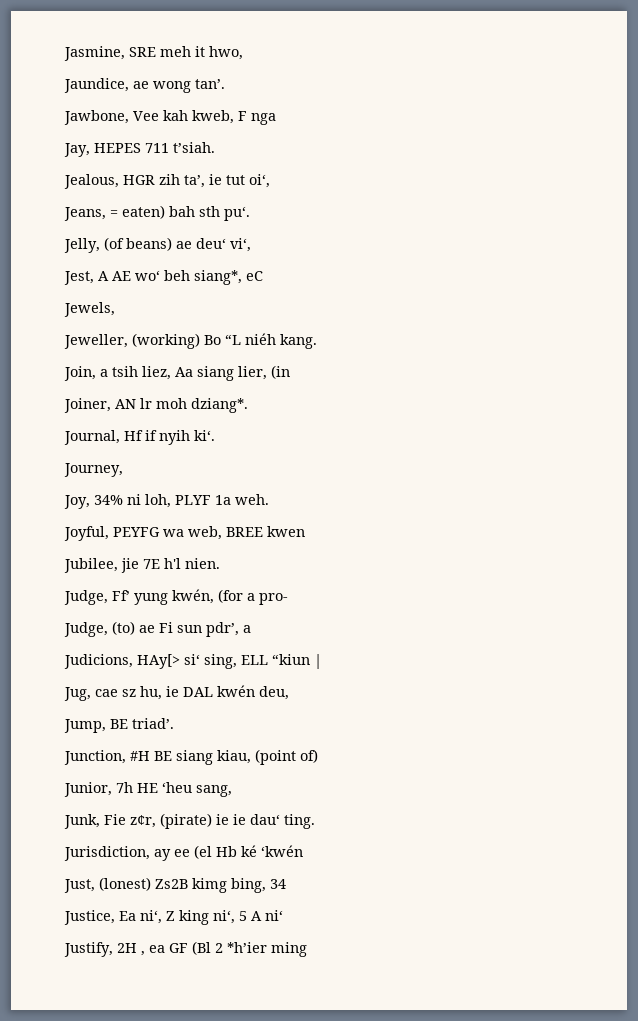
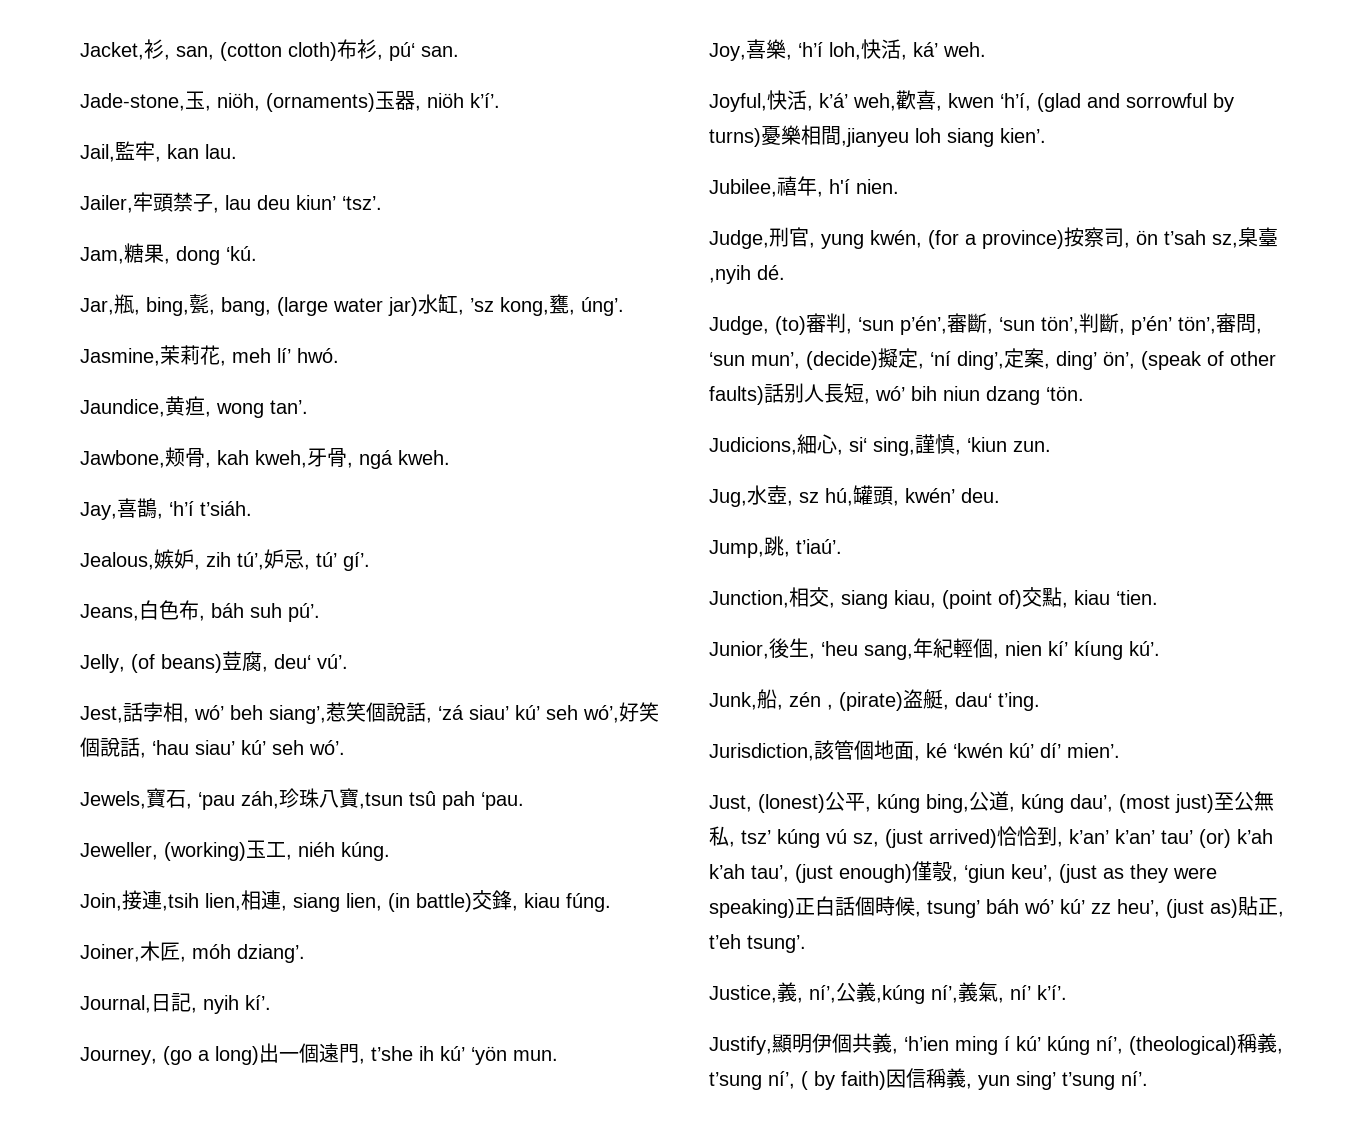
- Jasmine, SRE meh it hwo,
+ Jacket,衫, san, (cotton cloth)布衫, pú‘ san.
+ Jade-stone,玉, niöh, (ornaments)玉器, niöh k’í’.
+ Jail,監牢, kan lau.
+ Jailer,牢頭禁子, lau deu kiun’ ‘tsz’.
+ Jam,糖果, dong ‘kú.
+ Jar,瓶, bing,甏, bang, (large water jar)水缸, ’sz kong,甕, úng’.
+ Jasmine,茉莉花, meh lí’ hwó.
- Jaundice, ae wong tan’.
+ Jaundice,黄疸, wong tan’.
- Jawbone, Vee kah kweb, F nga
- Jay, HEPES 711 t’siah.
- Jealous, HGR zih ta’, ie tut oi‘,
- Jeans, = eaten) bah sth pu‘.
- Jelly, (of beans) ae deu‘ vi‘,
- Jest, A AE wo‘ beh siang*, eC
- Jewels,
- Jeweller, (working) Bo “L niéh kang.
- Join, a tsih liez, Aa siang lier, (in
- Joiner, AN lr moh dziang*.
- Journal, Hf if nyih ki‘.
- Journey,
- Joy, 34% ni loh, PLYF 1a weh.
- Joyful, PEYFG wa web, BREE kwen
- Jubilee, jie 7E h'l nien.
+ Jawbone,颊骨, kah kweh,牙骨, ngá kweh.
+ Jay,喜鵲, ‘h’í t’siáh.
+ Jealous,嫉妒, zih tú’,妒忌, tú’ gí’.
+ Jeans,白色布, báh suh pú’.
+ Jelly, (of beans)荳腐, deu‘ vú’.
+ Jest,話孛相, wó’ beh siang’,惹笑個說話, ‘zá siau’ kú’ seh wó’,好笑個說話, ‘hau siau’ kú’ seh wó’.
+ Jewels,寶石, ‘pau záh,珍珠八寶,tsun tsû pah ‘pau.
+ Jeweller, (working)玉工, niéh kúng.
+ Join,接連,tsih lien,相連, siang lien, (in battle)交鋒, kiau fúng.
+ Joiner,木匠, móh dziang’.
+ Journal,日記, nyih kí’.
+ Journey, (go a long)出一個遠門, t’she ih kú’ ‘yön mun.
+ Joy,喜樂, ‘h’í loh,快活, ká’ weh.
+ Joyful,快活, k’á’ weh,歡喜, kwen ‘h’í, (glad and sorrowful by turns)憂樂相間,jianyeu loh siang kien’.
+ Jubilee,禧年, h'í nien.
- Judge, Ff’ yung kwén, (for a pro-
- Judge, (to) ae Fi sun pdr’, a
- Judicions, HAy[> si‘ sing, ELL “kiun |
- Jug, cae sz hu, ie DAL kwén deu,
+ Judge,刑官, yung kwén, (for a province)按察司, ön t’sah sz,臬臺,nyih dé.
+ Judge, (to)審判, ‘sun p’én’,審斷, ‘sun tön’,判斷, p’én’ tön’,審問, ‘sun mun’, (decide)擬定, ‘ní ding’,定案, ding’ ön’, (speak of other faults)話别人長短, wó’ bih niun dzang ‘tön.
+ Judicions,細心, si‘ sing,謹慎, ‘kiun zun.
+ Jug,水壺, sz hú,罐頭, kwén’ deu.
- Jump, BE triad’.
+ Jump,跳, t’iaú’.
- Junction, #H BE siang kiau, (point of)
+ Junction,相交, siang kiau, (point of)交點, kiau ‘tien.
- Junior, 7h HE ‘heu sang,
- Junk, Fie z¢r, (pirate) ie ie dau‘ ting.
- Jurisdiction, ay ee (el Hb ké ‘kwén
+ Junior,後生, ‘heu sang,年紀輕個, nien kí’ kíung kú’.
+ Junk,船, zén , (pirate)盗艇, dau‘ t’ing.
+ Jurisdiction,該管個地面, ké ‘kwén kú’ dí’ mien’.
- Just, (lonest) Zs2B kimg bing, 34
- Justice, Ea ni‘, Z king ni‘, 5 A ni‘
- Justify, 2H , ea GF (Bl 2 *h’ier ming
+ Just, (lonest)公平, kúng bing,公道, kúng dau’, (most just)至公無私, tsz’ kúng vú sz, (just arrived)恰恰到, k’an’ k’an’ tau’ (or) k’ah k’ah tau’, (just enough)僅彀, ‘giun keu’, (just as they were speaking)正白話個時候, tsung’ báh wó’ kú’ zz heu’, (just as)貼正, t’eh tsung’.
+ Justice,義, ní’,公義,kúng ní’,義氣, ní’ k’í’.
+ Justify,顯明伊個共義, ‘h’ien ming í kú’ kúng ní’, (theological)稱義, t’sung ní’, ( by faith)因信稱義, yun sing’ t’sung ní’.

